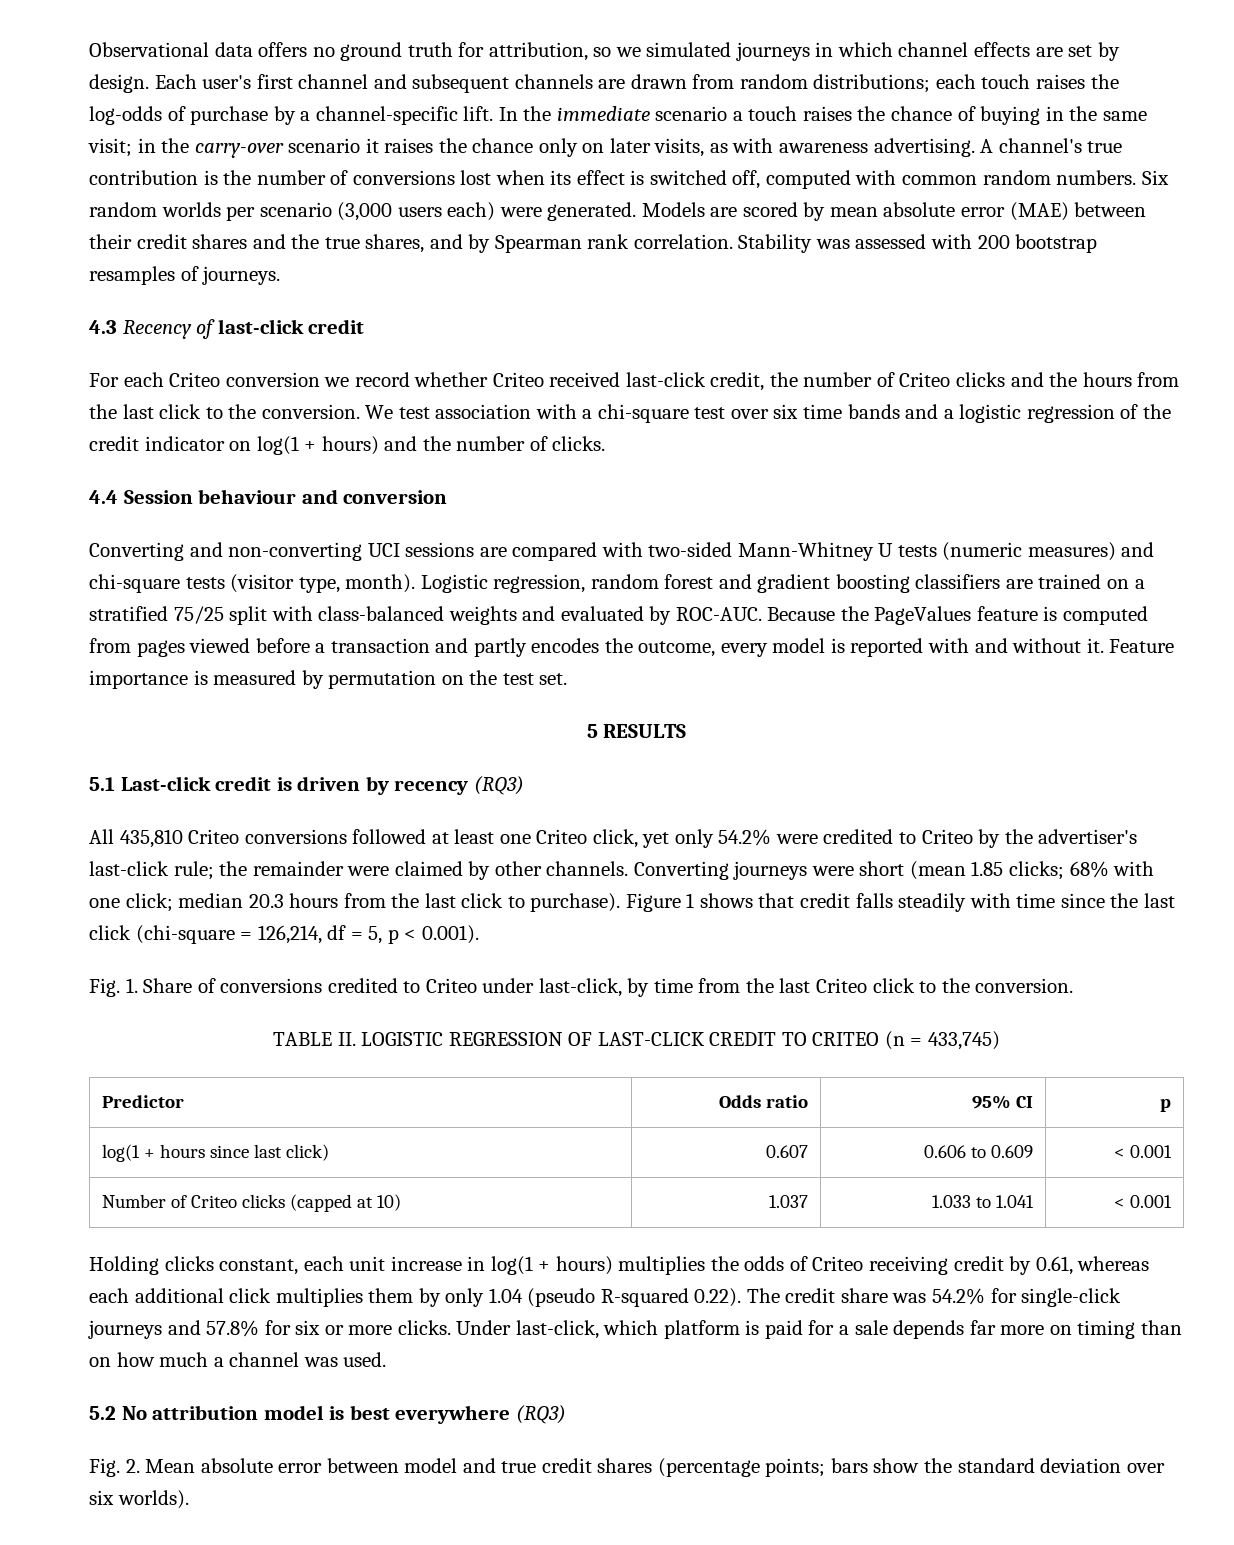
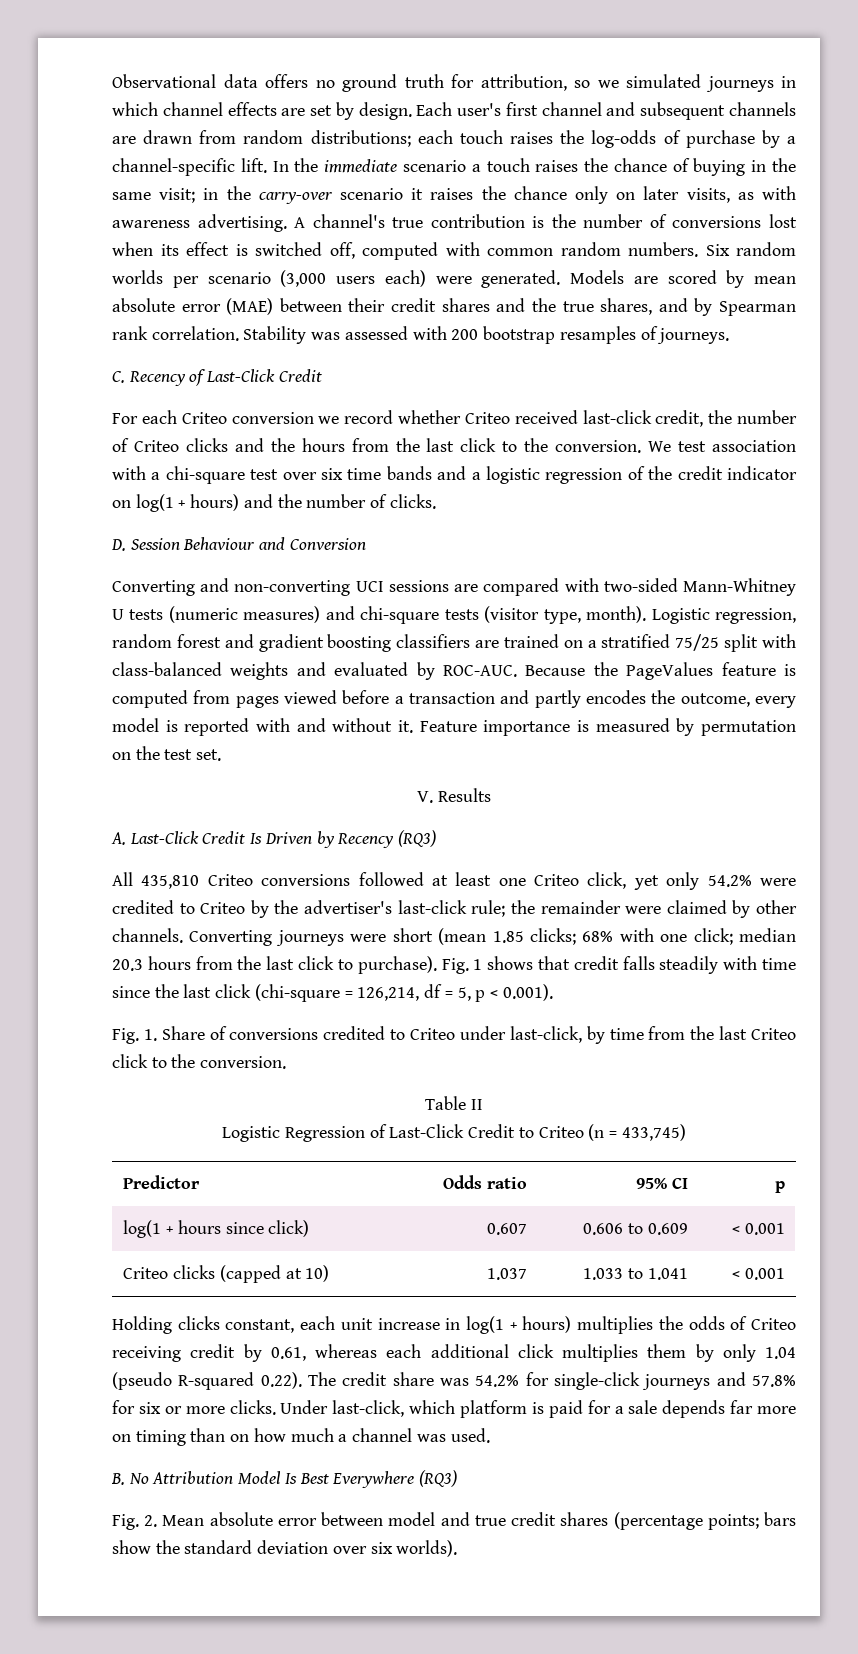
- 4.3 Recency of last-click credit
+ C. Recency of Last-Click Credit
- 4.4 Session behaviour and conversion
+ D. Session Behaviour and Conversion
- 5 RESULTS
- 5.1 Last-click credit is driven by recency (RQ3)
+ V. Results
+ A. Last-Click Credit Is Driven by Recency (RQ3)
- Figure 1 shows that credit falls steadily with time since the last click (chi-square = 126,214, df = 5, p < 0.001).
+ Fig. 1 shows that credit falls steadily with time since the last click (chi-square = 126,214, df = 5, p < 0.001).
- TABLE II. LOGISTIC REGRESSION OF LAST-CLICK CREDIT TO CRITEO (n = 433,745)
+ Table II
+ Logistic Regression of Last-Click Credit to Criteo (n = 433,745)
- log(1 + hours since last click) | 0.607 | 0.606 to 0.609 | < 0.001
+ log(1 + hours since click) | 0.607 | 0.606 to 0.609 | < 0.001
- Number of Criteo clicks (capped at 10) | 1.037 | 1.033 to 1.041 | < 0.001
+ Criteo clicks (capped at 10) | 1.037 | 1.033 to 1.041 | < 0.001
- 5.2 No attribution model is best everywhere (RQ3)
+ B. No Attribution Model Is Best Everywhere (RQ3)

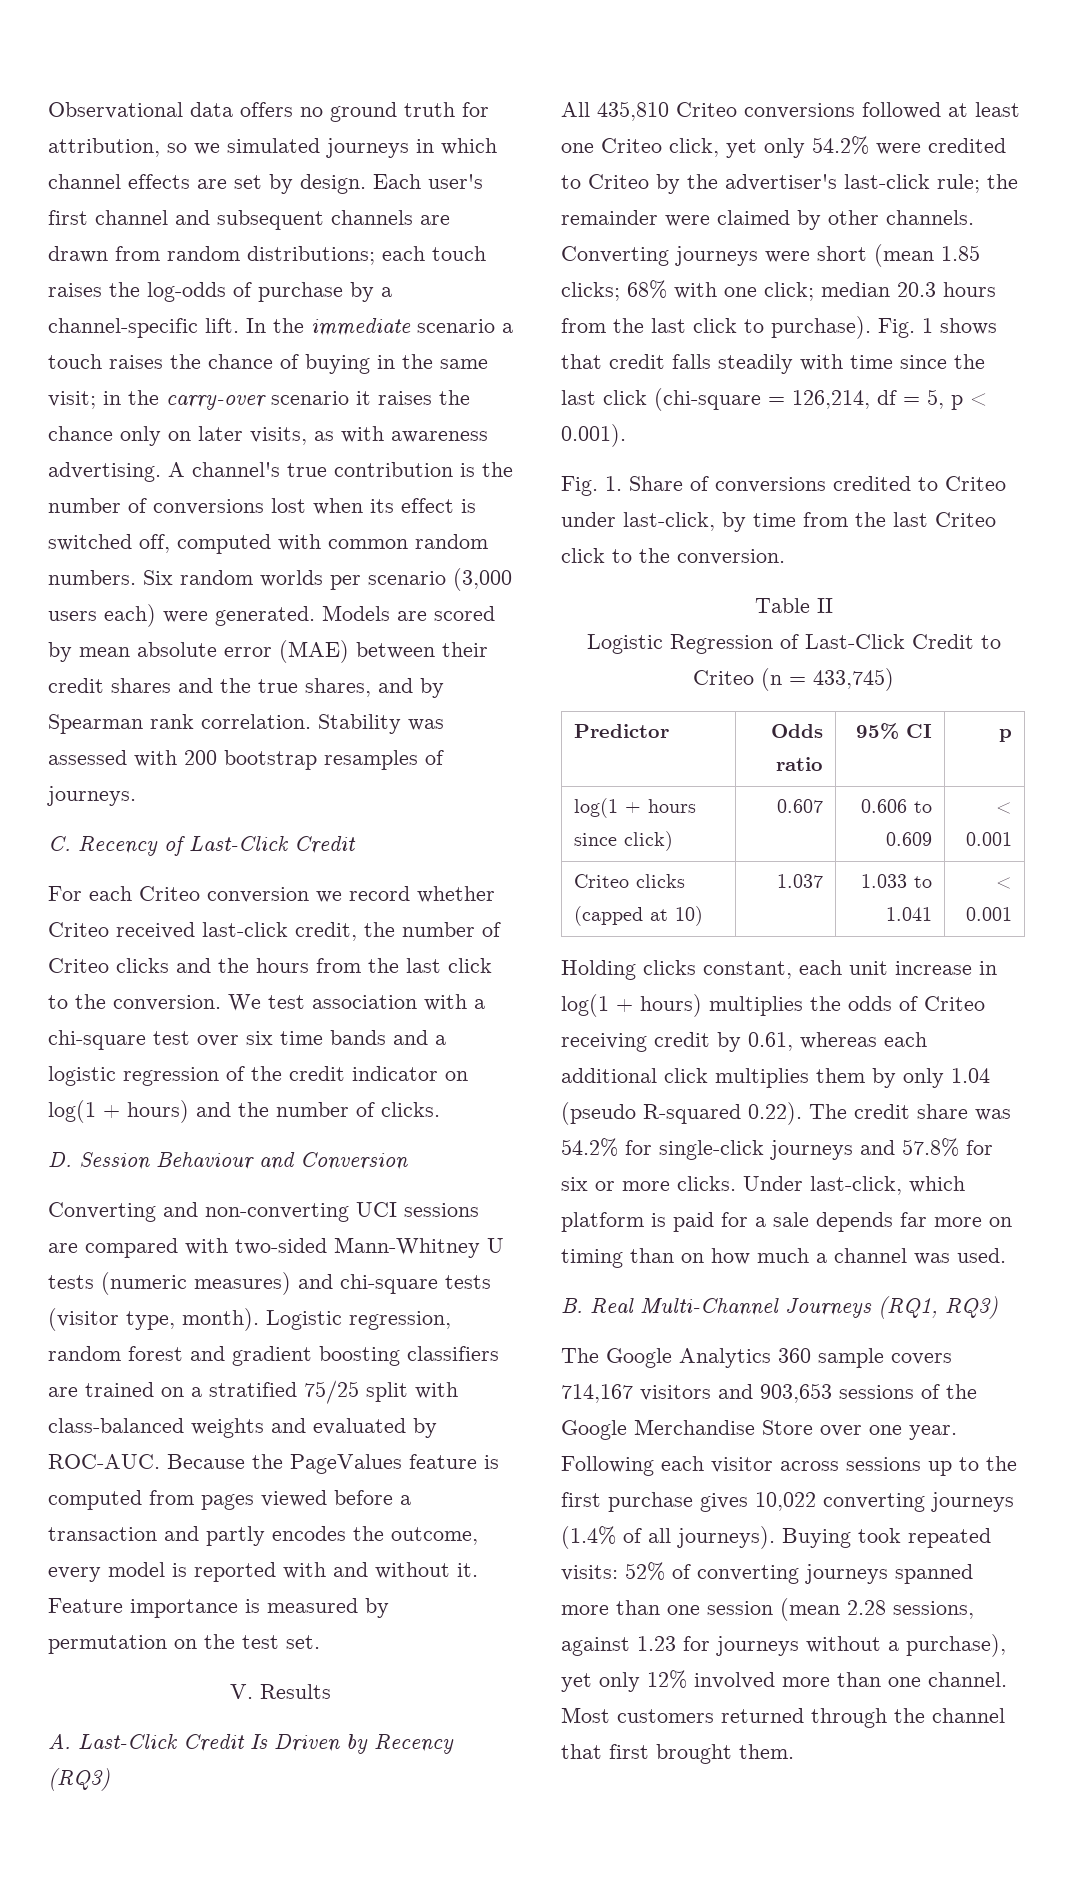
- B. No Attribution Model Is Best Everywhere (RQ3)
- Fig. 2. Mean absolute error between model and true credit shares (percentage points; bars show the standard deviation over six worlds).
+ B. Real Multi-Channel Journeys (RQ1, RQ3)
+ The Google Analytics 360 sample covers 714,167 visitors and 903,653 sessions of the Google Merchandise Store over one year. Following each visitor across sessions up to the first purchase gives 10,022 converting journeys (1.4% of all journeys). Buying took repeated visits: 52% of converting journeys spanned more than one session (mean 2.28 sessions, against 1.23 for journeys without a purchase), yet only 12% involved more than one channel. Most customers returned through the channel that first brought them.

